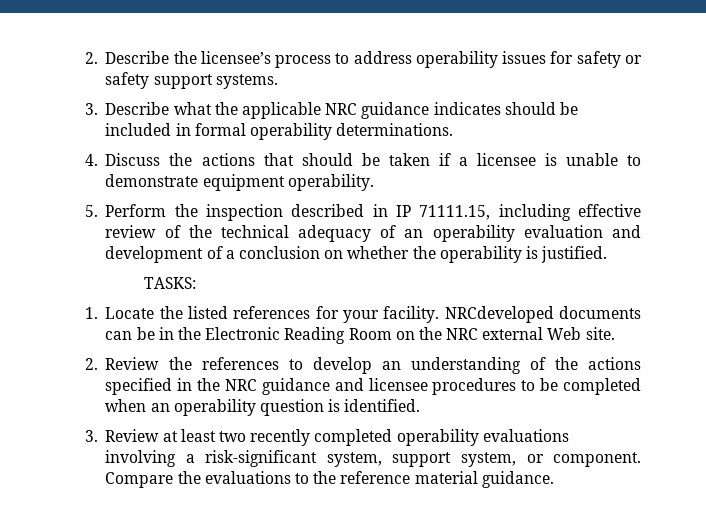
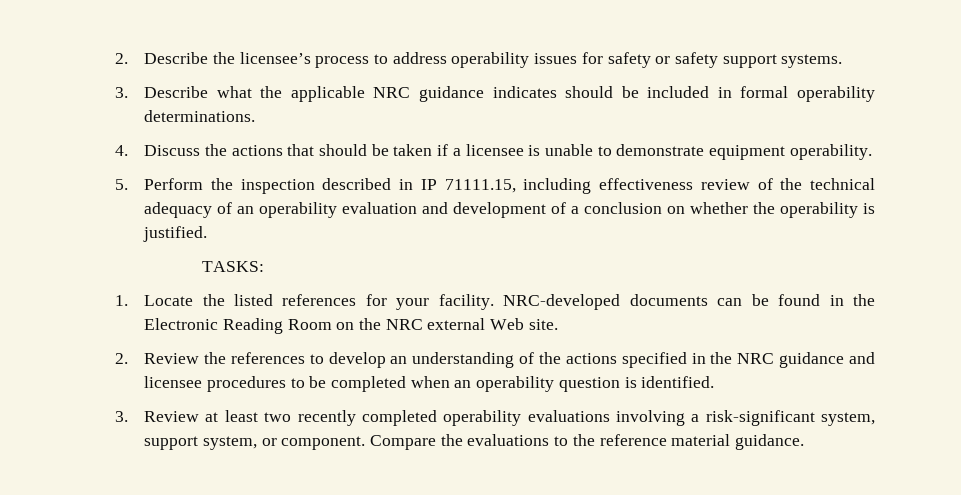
- 5. Perform the inspection described in IP 71111.15, including effective review of the technical adequacy of an operability evaluation and development of a conclusion on whether the operability is justified.
+ 5. Perform the inspection described in IP 71111.15, including effectiveness review of the technical adequacy of an operability evaluation and development of a conclusion on whether the operability is justified.
- NRCdeveloped documents can be in the Electronic Reading Room on the NRC external Web site.
+ NRC-developed documents can be found in the Electronic Reading Room on the NRC external Web site.

